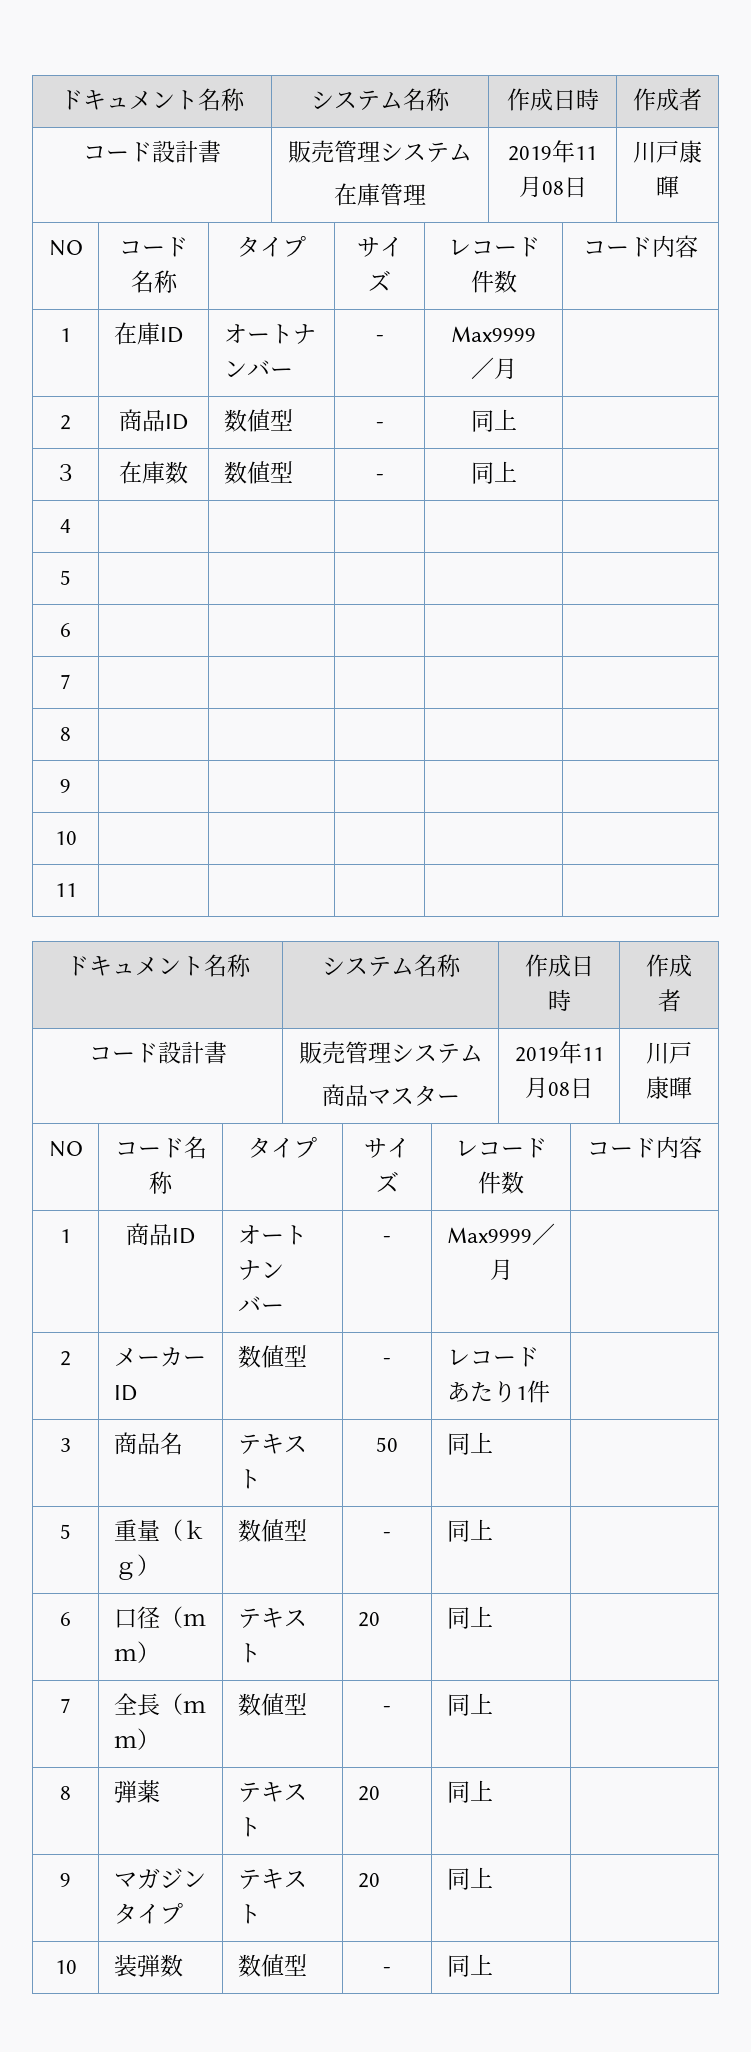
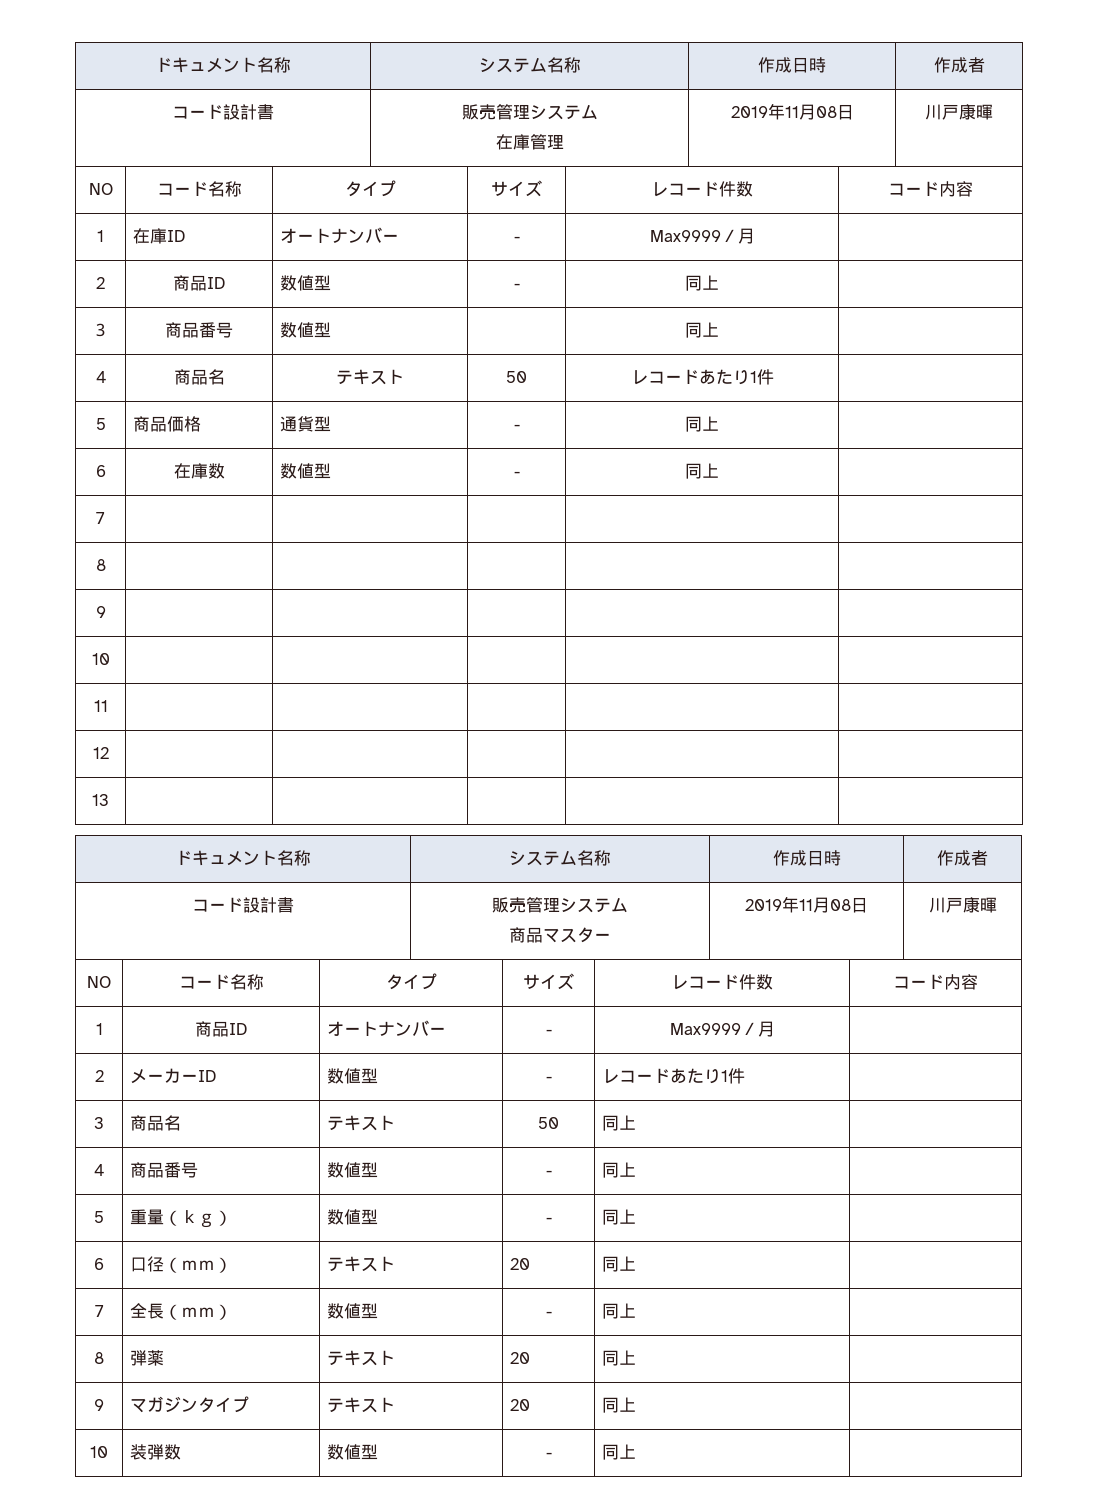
- ３ | 在庫数 | 数値型 | - | 同上 |
+ ３ | 商品番号 | 数値型 | | 同上 |
+ 4 | 商品名 | テキスト | 50 | レコードあたり1件 |
+ 5 | 商品価格 | 通貨型 | - | 同上 |
+ 6 | 在庫数 | 数値型 | - | 同上 |
- 4 | | | | |
- 5 | | | | |
- 6 | | | | |
+ 12 | | | | |
+ 13 | | | | |
+ 4 | 商品番号 | 数値型 | - | 同上 |

